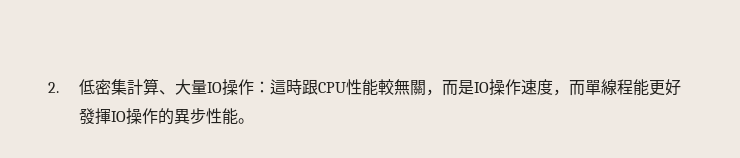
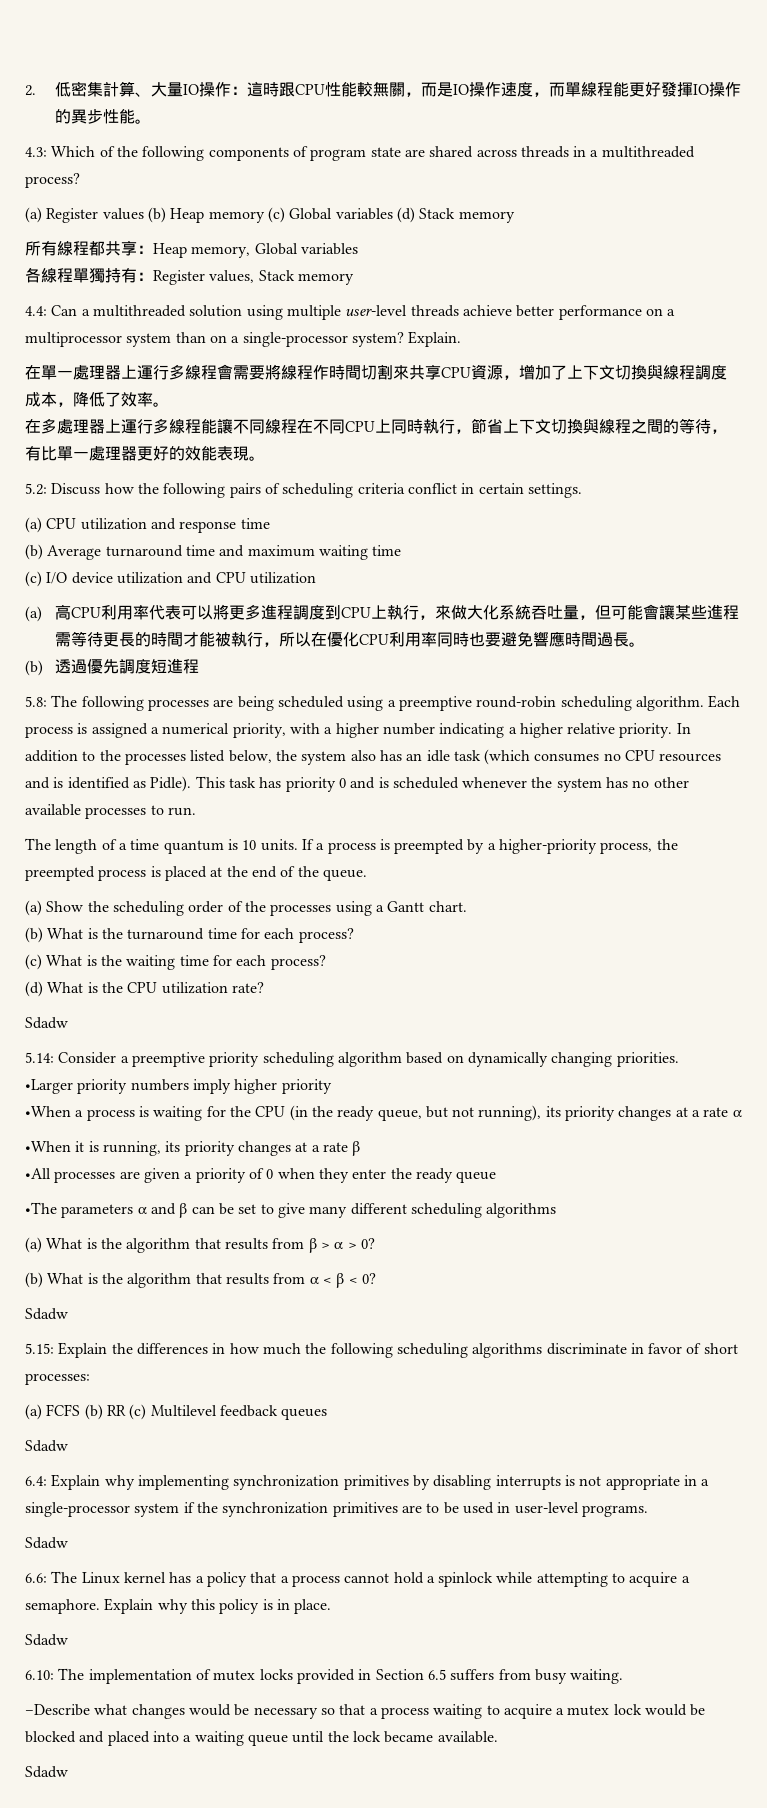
+ 4.3: Which of the following components of program state are shared across threads in a multithreaded process?
+ (a) Register values (b) Heap memory (c) Global variables (d) Stack memory
+ 所有線程都共享：Heap memory, Global variables
+ 各線程單獨持有：Register values, Stack memory
+ 4.4: Can a multithreaded solution using multiple user-level threads achieve better performance on a multiprocessor system than on a single-processor system? Explain.
+ 在單一處理器上運行多線程會需要將線程作時間切割來共享CPU資源，增加了上下文切換與線程調度成本，降低了效率。
+ 在多處理器上運行多線程能讓不同線程在不同CPU上同時執行，節省上下文切換與線程之間的等待，有比單一處理器更好的效能表現。
+ 5.2: Discuss how the following pairs of scheduling criteria conflict in certain settings.
+ (a) CPU utilization and response time
+ (b) Average turnaround time and maximum waiting time
+ (c) I/O device utilization and CPU utilization
+ (a)高CPU利用率代表可以將更多進程調度到CPU上執行，來做大化系統吞吐量，但可能會讓某些進程需等待更長的時間才能被執行，所以在優化CPU利用率同時也要避免響應時間過長。
+ (b)透過優先調度短進程
+ 5.8: The following processes are being scheduled using a preemptive round-robin scheduling algorithm. Each process is assigned a numerical priority, with a higher number indicating a higher relative priority. In addition to the processes listed below, the system also has an idle task (which consumes no CPU resources and is identified as Pidle). This task has priority 0 and is scheduled whenever the system has no other available processes to run.
+ The length of a time quantum is 10 units. If a process is preempted by a higher-priority process, the preempted process is placed at the end of the queue.
+ (a) Show the scheduling order of the processes using a Gantt chart.
+ (b) What is the turnaround time for each process?
+ (c) What is the waiting time for each process?
+ (d) What is the CPU utilization rate?
+ Sdadw
+ 5.14: Consider a preemptive priority scheduling algorithm based on dynamically changing priorities.
+ •Larger priority numbers imply higher priority
+ •When a process is waiting for the CPU (in the ready queue, but not running), its priority changes at a rate α
+ •When it is running, its priority changes at a rate β
+ •All processes are given a priority of 0 when they enter the ready queue
+ •The parameters α and β can be set to give many different scheduling algorithms
+ (a) What is the algorithm that results from β > α > 0?
+ (b) What is the algorithm that results from α < β < 0?
+ Sdadw
+ 5.15: Explain the differences in how much the following scheduling algorithms discriminate in favor of short processes:
+ (a) FCFS (b) RR (c) Multilevel feedback queues
+ Sdadw
+ 6.4: Explain why implementing synchronization primitives by disabling interrupts is not appropriate in a single-processor system if the synchronization primitives are to be used in user-level programs.
+ Sdadw
+ 6.6: The Linux kernel has a policy that a process cannot hold a spinlock while attempting to acquire a semaphore. Explain why this policy is in place.
+ Sdadw
+ 6.10: The implementation of mutex locks provided in Section 6.5 suffers from busy waiting.
+ –Describe what changes would be necessary so that a process waiting to acquire a mutex lock would be blocked and placed into a waiting queue until the lock became available.
+ Sdadw

